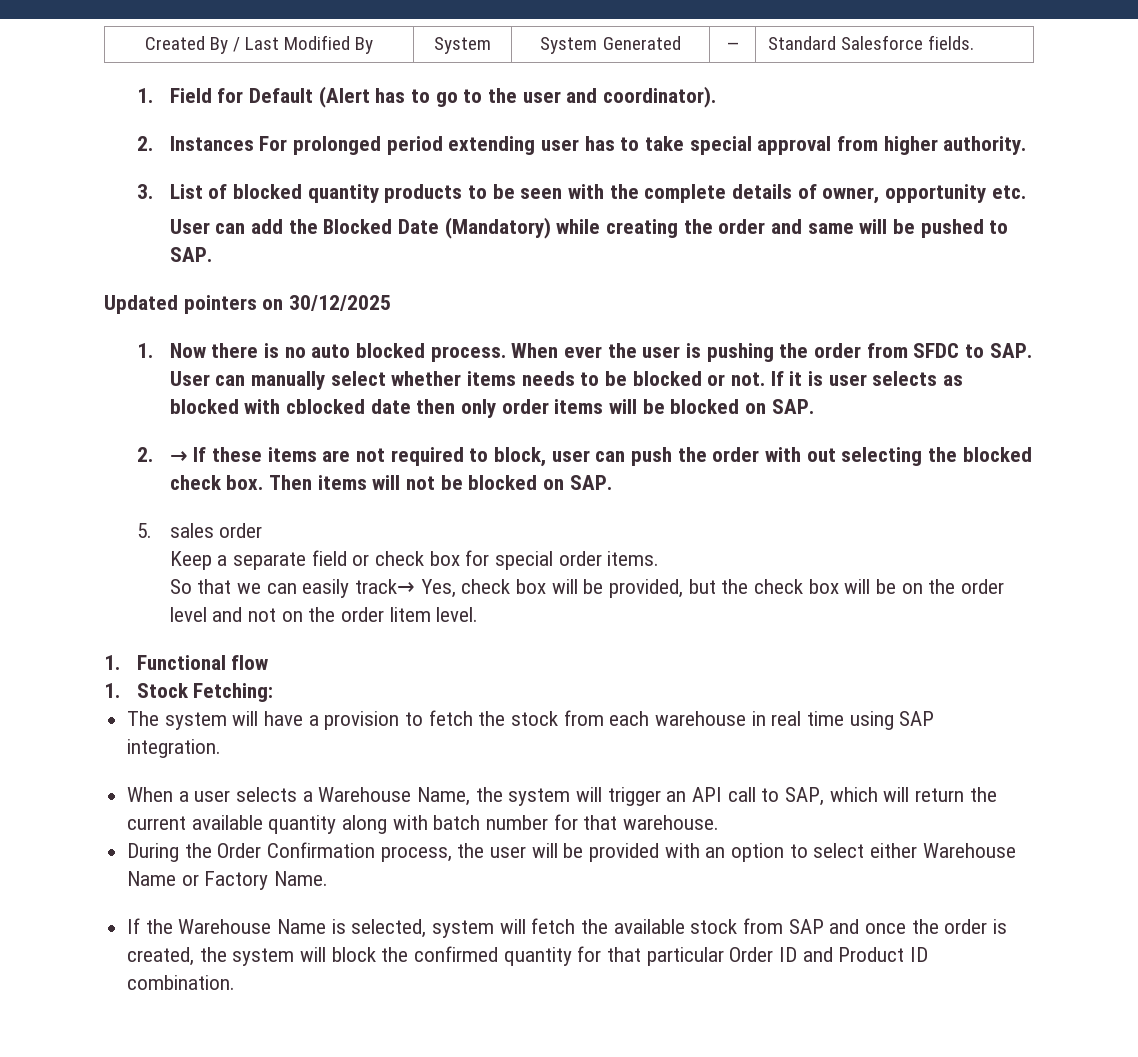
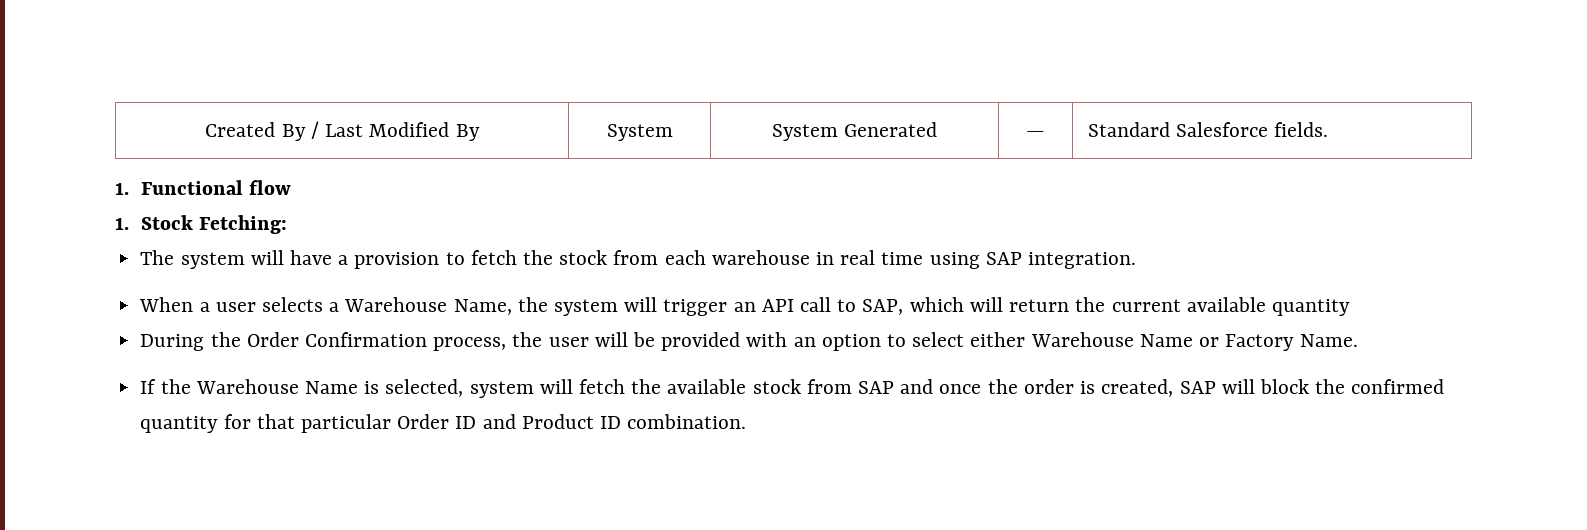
- 1. Field for Default (Alert has to go to the user and coordinator).
- 2. Instances For prolonged period extending user has to take special approval from higher authority.
- 3. List of blocked quantity products to be seen with the complete details of owner, opportunity etc.
- User can add the Blocked Date (Mandatory) while creating the order and same will be pushed to SAP.
- Updated pointers on 30/12/2025
- 1. Now there is no auto blocked process. When ever the user is pushing the order from SFDC to SAP. User can manually select whether items needs to be blocked or not. If it is user selects as blocked with cblocked date then only order items will be blocked on SAP.
- 2. → If these items are not required to block, user can push the order with out selecting the blocked check box. Then items will not be blocked on SAP.
- 5. sales order
- Keep a separate field or check box for special order items.
- So that we can easily track→ Yes, check box will be provided, but the check box will be on the order level and not on the order litem level.
- When a user selects a Warehouse Name, the system will trigger an API call to SAP, which will return the current available quantity along with batch number for that warehouse.
+ When a user selects a Warehouse Name, the system will trigger an API call to SAP, which will return the current available quantity
- If the Warehouse Name is selected, system will fetch the available stock from SAP and once the order is created, the system will block the confirmed quantity for that particular Order ID and Product ID combination.
+ If the Warehouse Name is selected, system will fetch the available stock from SAP and once the order is created, SAP will block the confirmed quantity for that particular Order ID and Product ID combination.

